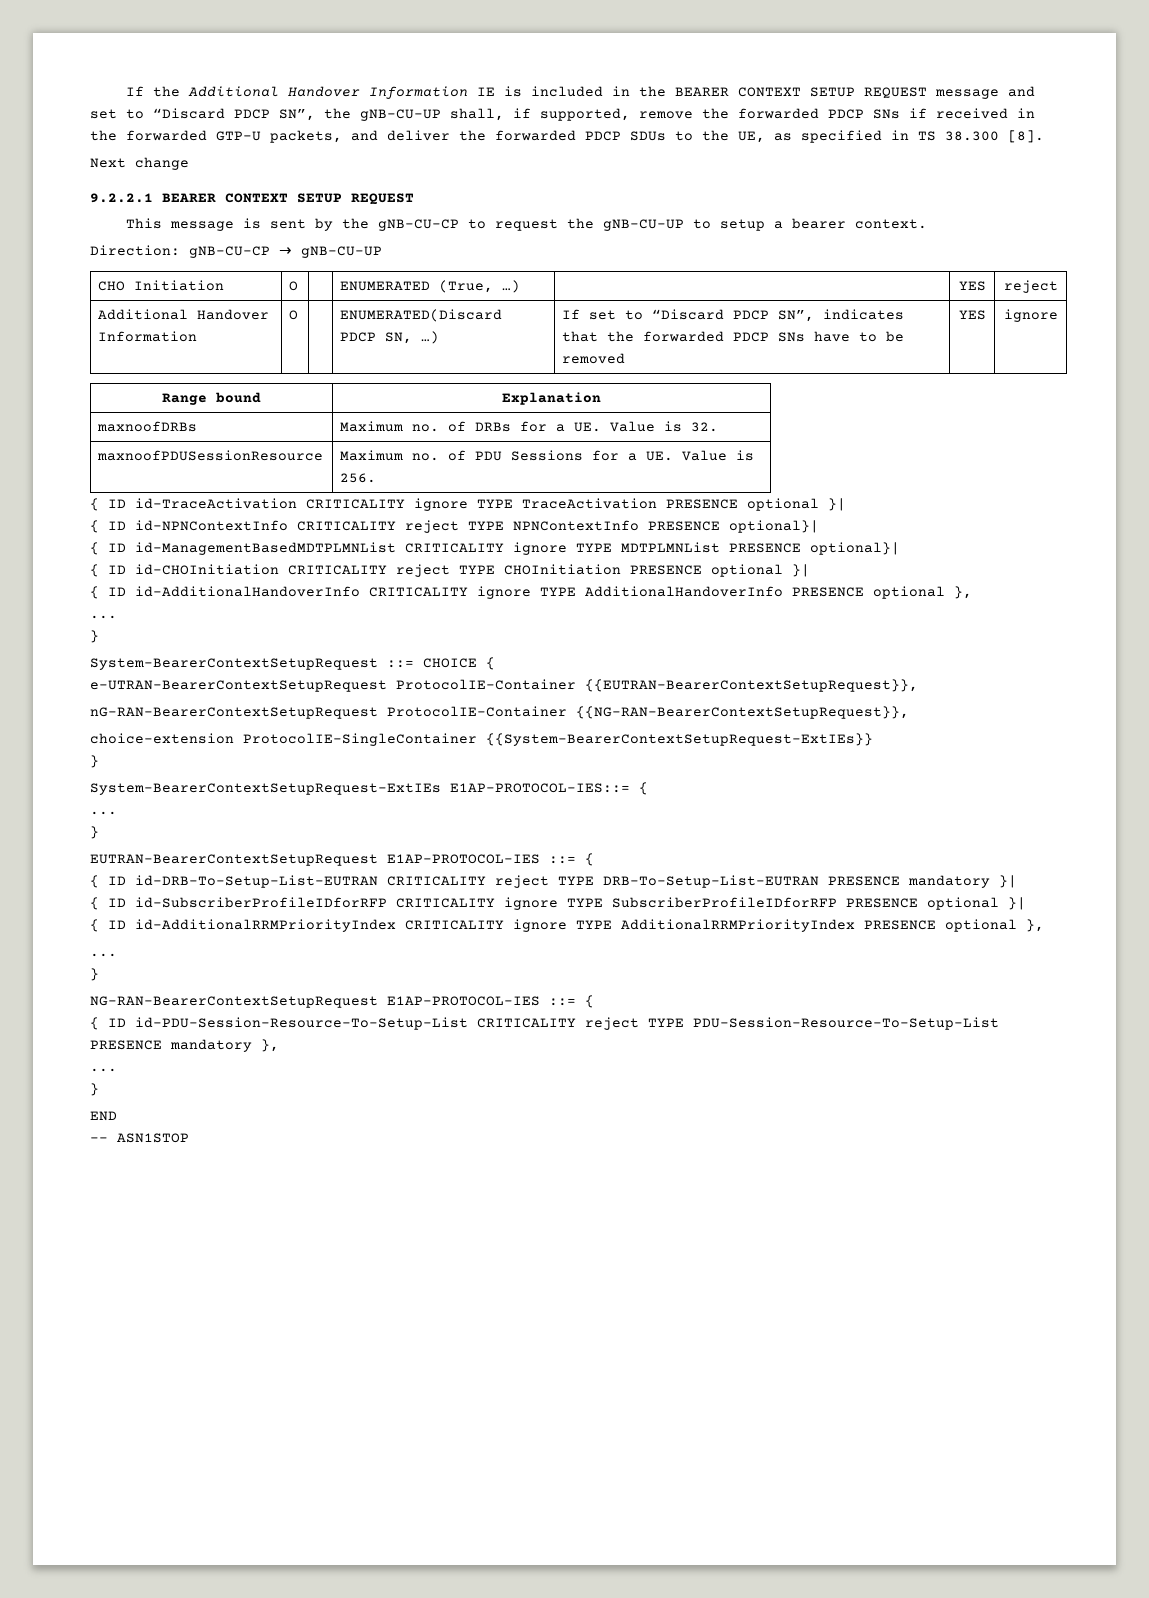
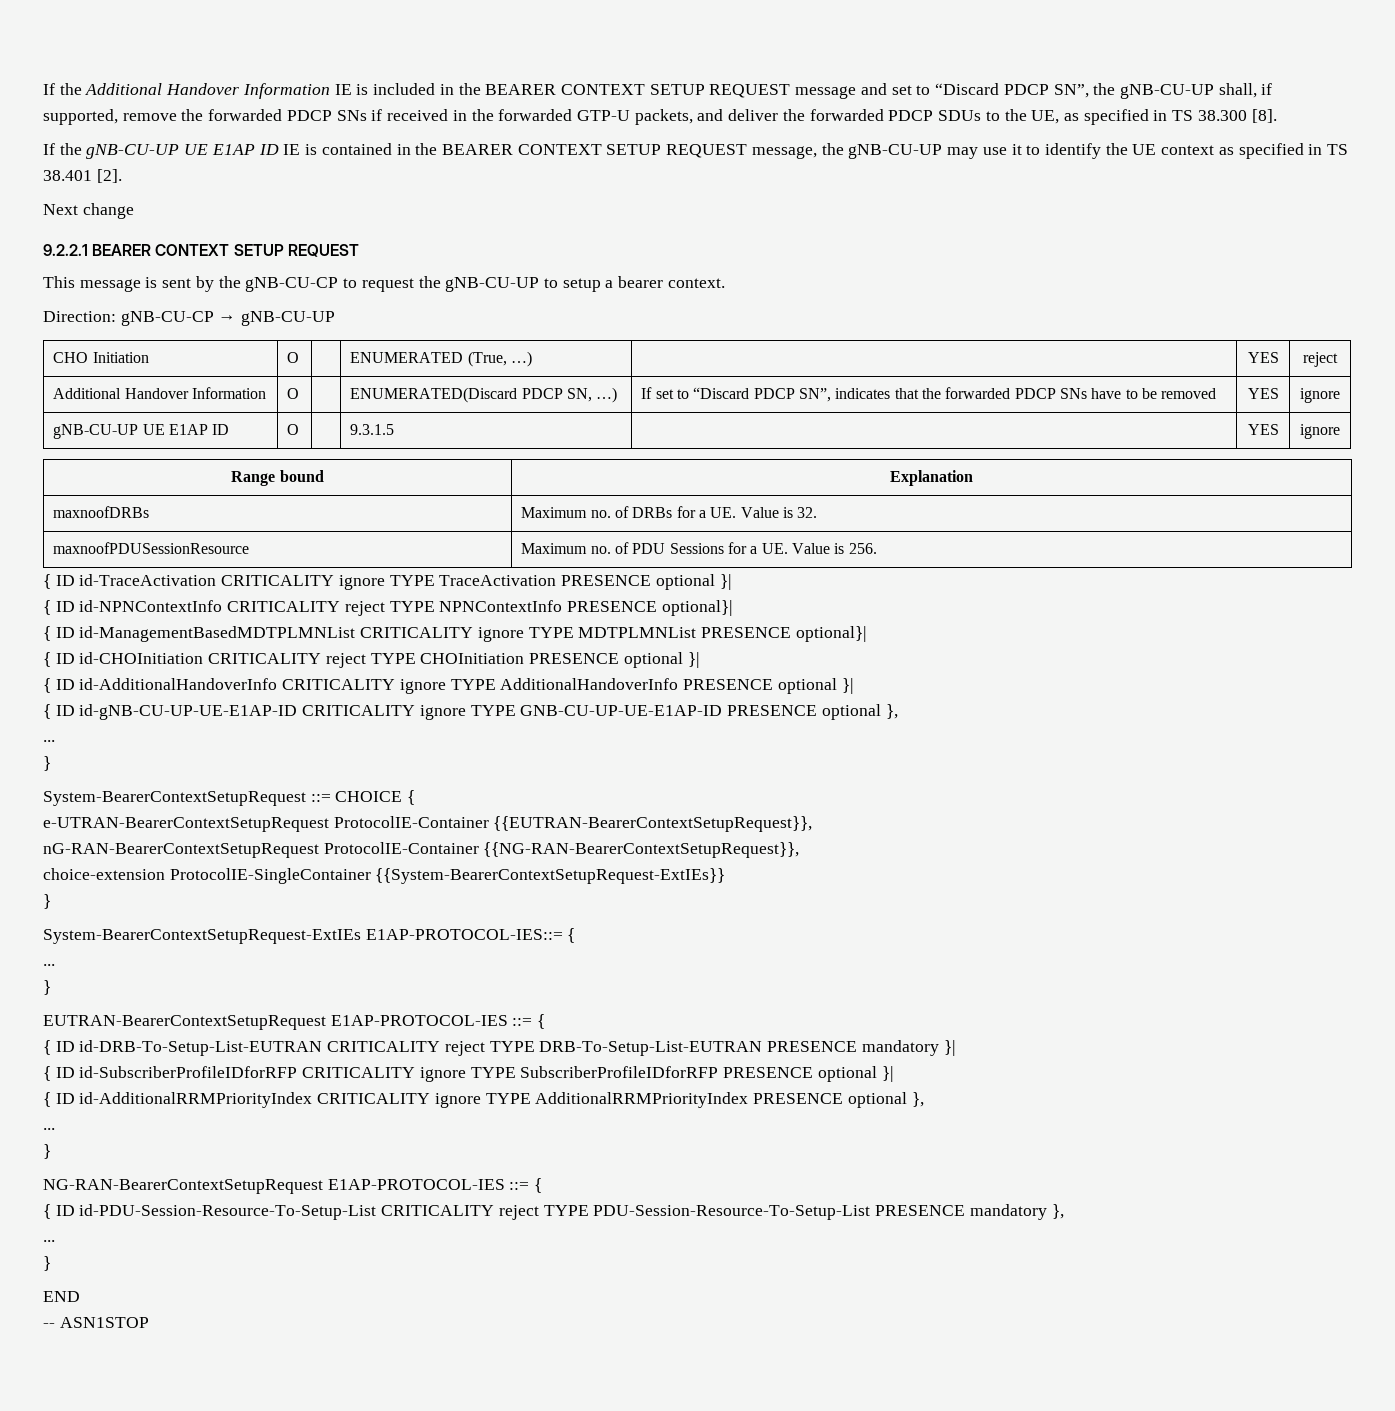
+ If the gNB-CU-UP UE E1AP ID IE is contained in the BEARER CONTEXT SETUP REQUEST message, the gNB-CU-UP may use it to identify the UE context as specified in TS 38.401 [2].
+ gNB-CU-UP UE E1AP ID | O | | 9.3.1.5 | | YES | ignore
- { ID id-AdditionalHandoverInfo CRITICALITY ignore TYPE AdditionalHandoverInfo PRESENCE optional },
+ { ID id-AdditionalHandoverInfo CRITICALITY ignore TYPE AdditionalHandoverInfo PRESENCE optional }|
+ { ID id-gNB-CU-UP-UE-E1AP-ID CRITICALITY ignore TYPE GNB-CU-UP-UE-E1AP-ID PRESENCE optional },

